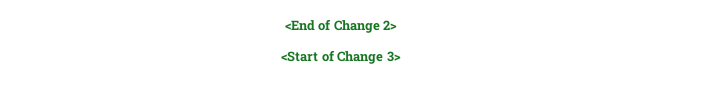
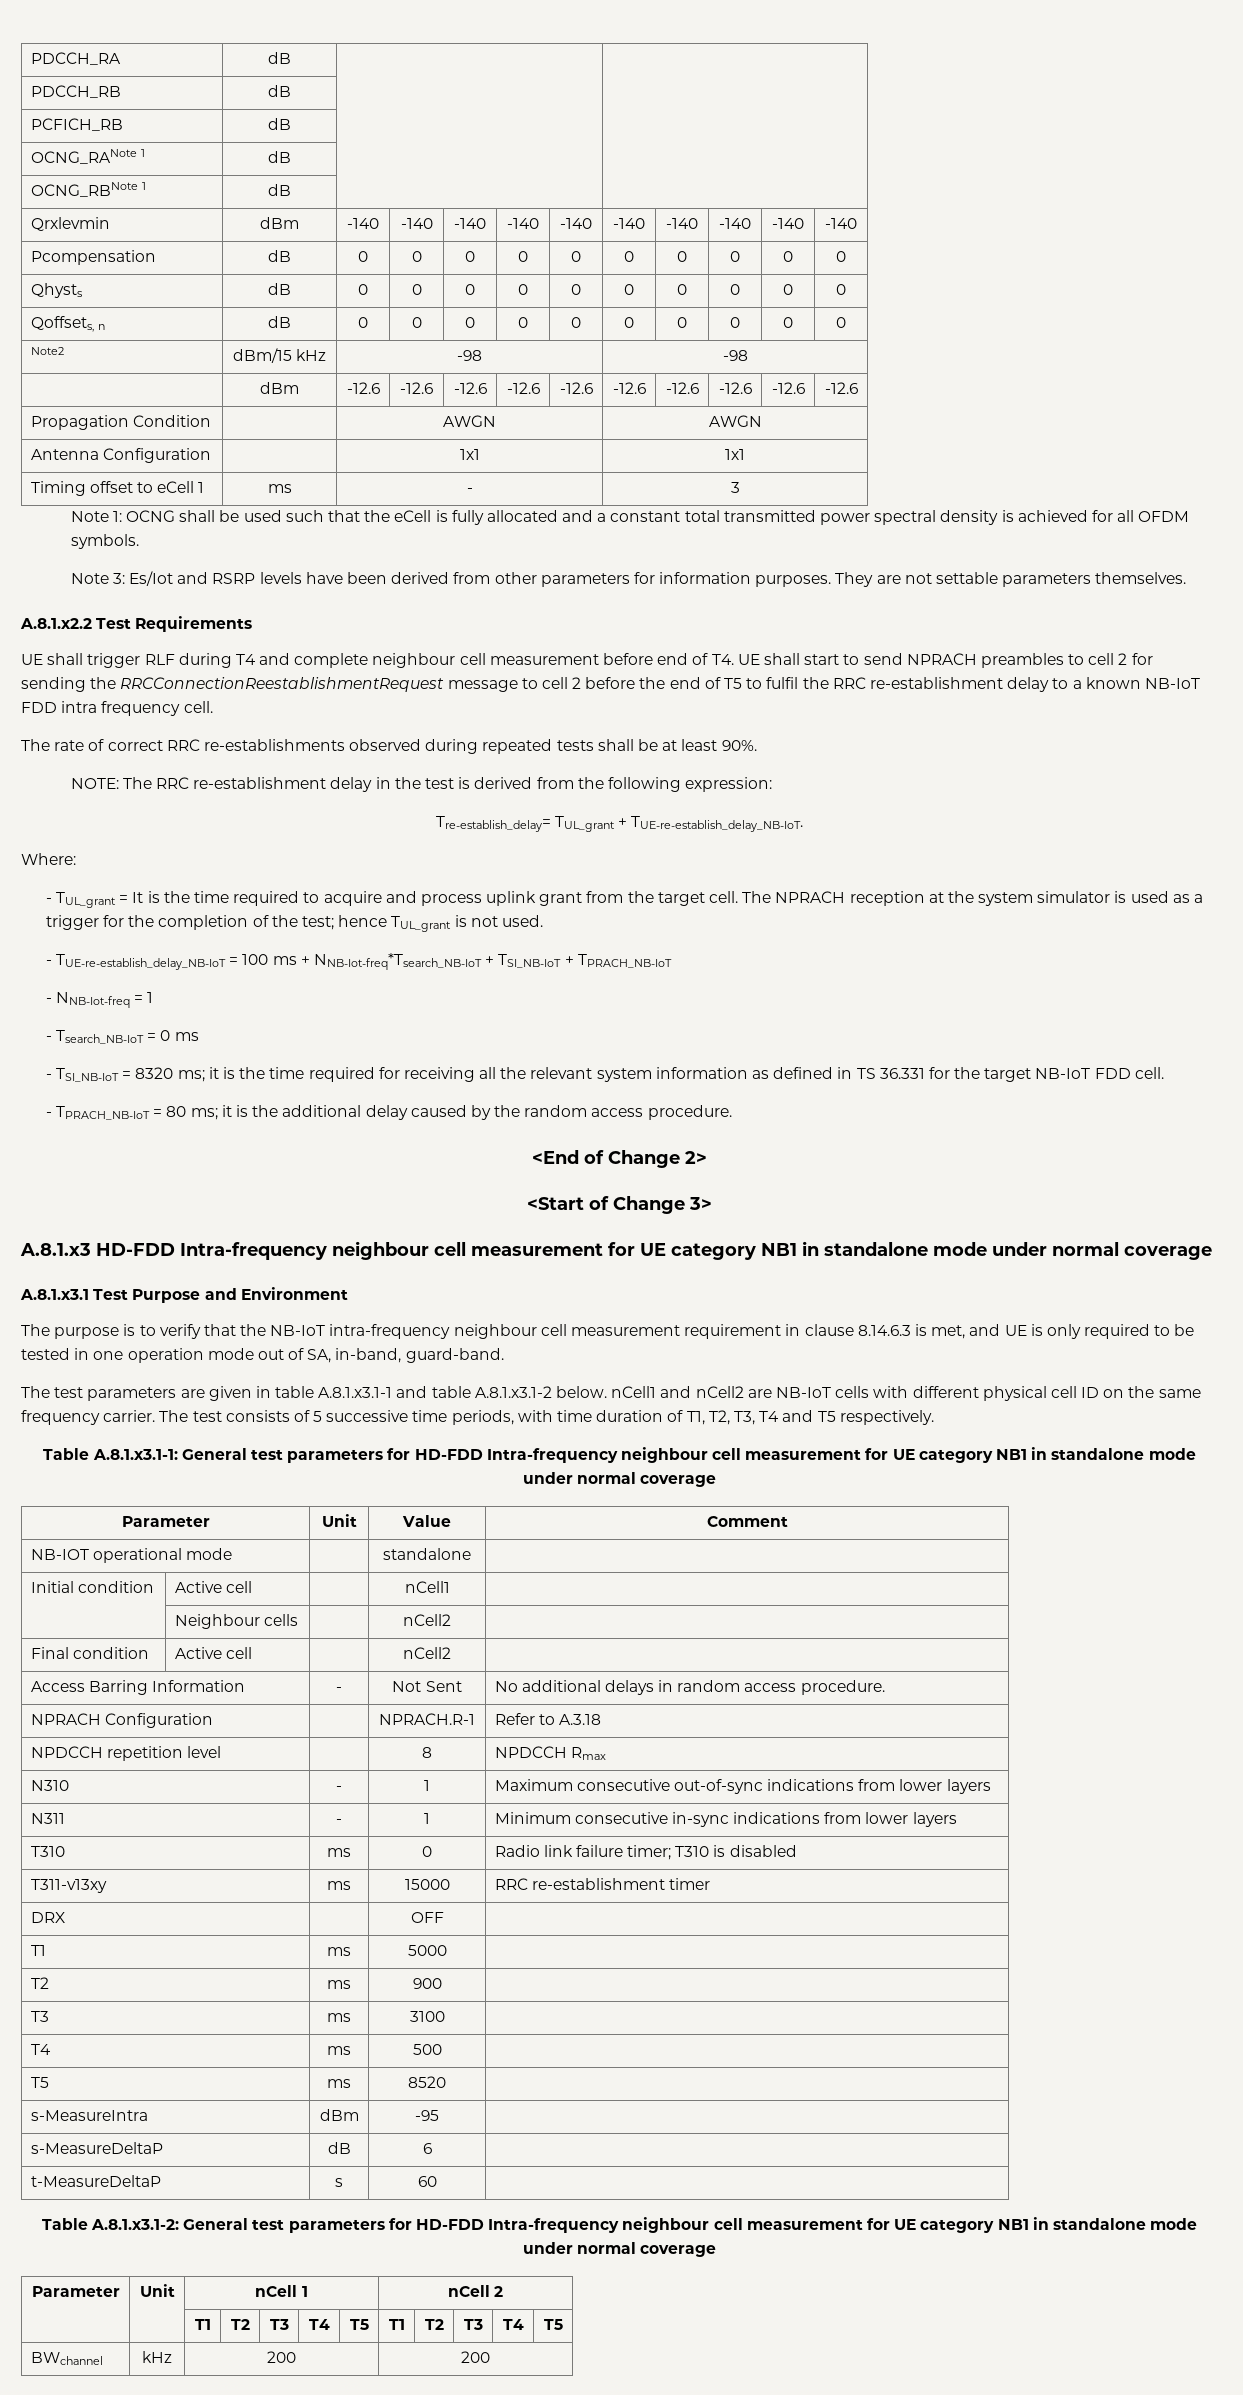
+ PDCCH_RA | dB | |
+ PDCCH_RB | dB | |
+ PCFICH_RB | dB | |
+ OCNG_RANote 1 | dB | |
+ OCNG_RBNote 1 | dB | |
+ Qrxlevmin | dBm | -140 | -140 | -140 | -140 | -140 | -140 | -140 | -140 | -140 | -140
+ Pcompensation | dB | 0 | 0 | 0 | 0 | 0 | 0 | 0 | 0 | 0 | 0
+ Qhysts | dB | 0 | 0 | 0 | 0 | 0 | 0 | 0 | 0 | 0 | 0
+ Qoffsets, n | dB | 0 | 0 | 0 | 0 | 0 | 0 | 0 | 0 | 0 | 0
+ Note2 | dBm/15 kHz | -98 | -98
+ | dBm | -12.6 | -12.6 | -12.6 | -12.6 | -12.6 | -12.6 | -12.6 | -12.6 | -12.6 | -12.6
+ Propagation Condition | | AWGN | AWGN
+ Antenna Configuration | | 1x1 | 1x1
+ Timing offset to eCell 1 | ms | - | 3
+ Note 1: OCNG shall be used such that the eCell is fully allocated and a constant total transmitted power spectral density is achieved for all OFDM symbols.
+ Note 3: Es/Iot and RSRP levels have been derived from other parameters for information purposes. They are not settable parameters themselves.
+ A.8.1.x2.2 Test Requirements
+ UE shall trigger RLF during T4 and complete neighbour cell measurement before end of T4. UE shall start to send NPRACH preambles to cell 2 for sending the RRCConnectionReestablishmentRequest message to cell 2 before the end of T5 to fulfil the RRC re-establishment delay to a known NB-IoT FDD intra frequency cell.
+ The rate of correct RRC re-establishments observed during repeated tests shall be at least 90%.
+ NOTE: The RRC re-establishment delay in the test is derived from the following expression:
+ Tre-establish_delay= TUL_grant + TUE-re-establish_delay_NB-IoT.
+ Where:
+ - TUL_grant = It is the time required to acquire and process uplink grant from the target cell. The NPRACH reception at the system simulator is used as a trigger for the completion of the test; hence TUL_grant is not used.
+ - TUE-re-establish_delay_NB-IoT = 100 ms + NNB-Iot-freq*Tsearch_NB-IoT + TSI_NB-IoT + TPRACH_NB-IoT
+ - NNB-Iot-freq = 1
+ - Tsearch_NB-IoT = 0 ms
+ - TSI_NB-IoT = 8320 ms; it is the time required for receiving all the relevant system information as defined in TS 36.331 for the target NB-IoT FDD cell.
+ - TPRACH_NB-IoT = 80 ms; it is the additional delay caused by the random access procedure.
+ A.8.1.x3 HD-FDD Intra-frequency neighbour cell measurement for UE category NB1 in standalone mode under normal coverage
+ A.8.1.x3.1 Test Purpose and Environment
+ The purpose is to verify that the NB-IoT intra-frequency neighbour cell measurement requirement in clause 8.14.6.3 is met, and UE is only required to be tested in one operation mode out of SA, in-band, guard-band.
+ The test parameters are given in table A.8.1.x3.1-1 and table A.8.1.x3.1-2 below. nCell1 and nCell2 are NB-IoT cells with different physical cell ID on the same frequency carrier. The test consists of 5 successive time periods, with time duration of T1, T2, T3, T4 and T5 respectively.
+ Table A.8.1.x3.1-1: General test parameters for HD-FDD Intra-frequency neighbour cell measurement for UE category NB1 in standalone mode under normal coverage
+ Parameter | Unit | Value | Comment
+ NB-IOT operational mode | | standalone |
+ Initial condition | Active cell | | nCell1 |
+ | Neighbour cells | | nCell2 |
+ Final condition | Active cell | | nCell2 |
+ Access Barring Information | - | Not Sent | No additional delays in random access procedure.
+ NPRACH Configuration | | NPRACH.R-1 | Refer to A.3.18
+ NPDCCH repetition level | | 8 | NPDCCH Rmax
+ N310 | - | 1 | Maximum consecutive out-of-sync indications from lower layers
+ N311 | - | 1 | Minimum consecutive in-sync indications from lower layers
+ T310 | ms | 0 | Radio link failure timer; T310 is disabled
+ T311-v13xy | ms | 15000 | RRC re-establishment timer
+ DRX | | OFF |
+ T1 | ms | 5000 |
+ T2 | ms | 900 |
+ T3 | ms | 3100 |
+ T4 | ms | 500 |
+ T5 | ms | 8520 |
+ s-MeasureIntra | dBm | -95 |
+ s-MeasureDeltaP | dB | 6 |
+ t-MeasureDeltaP | s | 60 |
+ Table A.8.1.x3.1-2: General test parameters for HD-FDD Intra-frequency neighbour cell measurement for UE category NB1 in standalone mode under normal coverage
+ Parameter | Unit | nCell 1 | nCell 2
+ | | T1 | T2 | T3 | T4 | T5 | T1 | T2 | T3 | T4 | T5
+ BWchannel | kHz | 200 | 200

